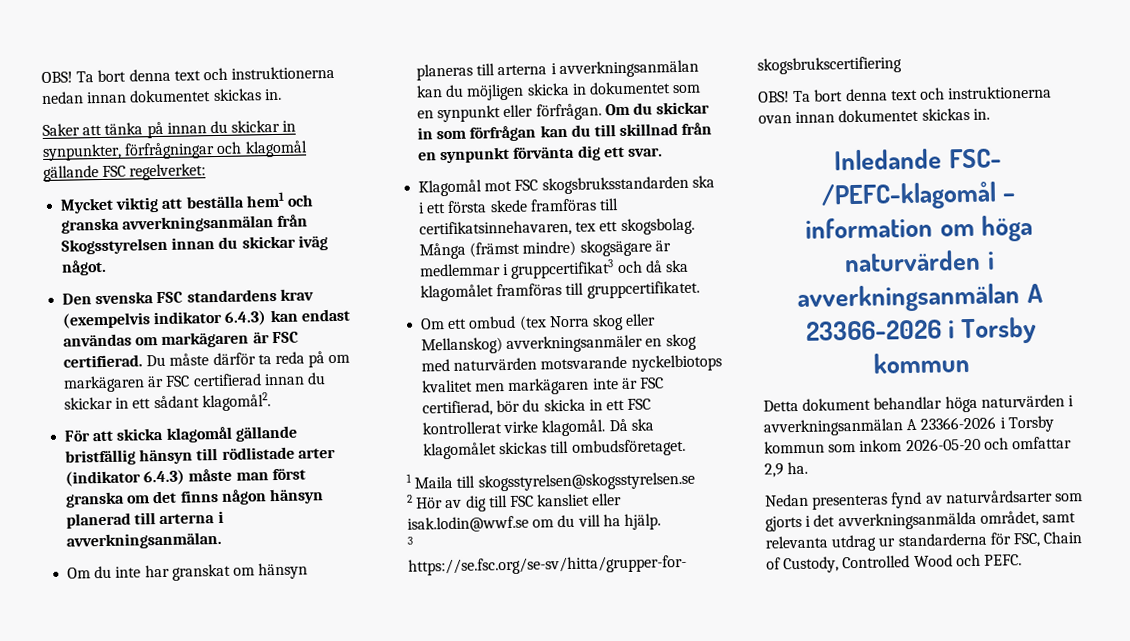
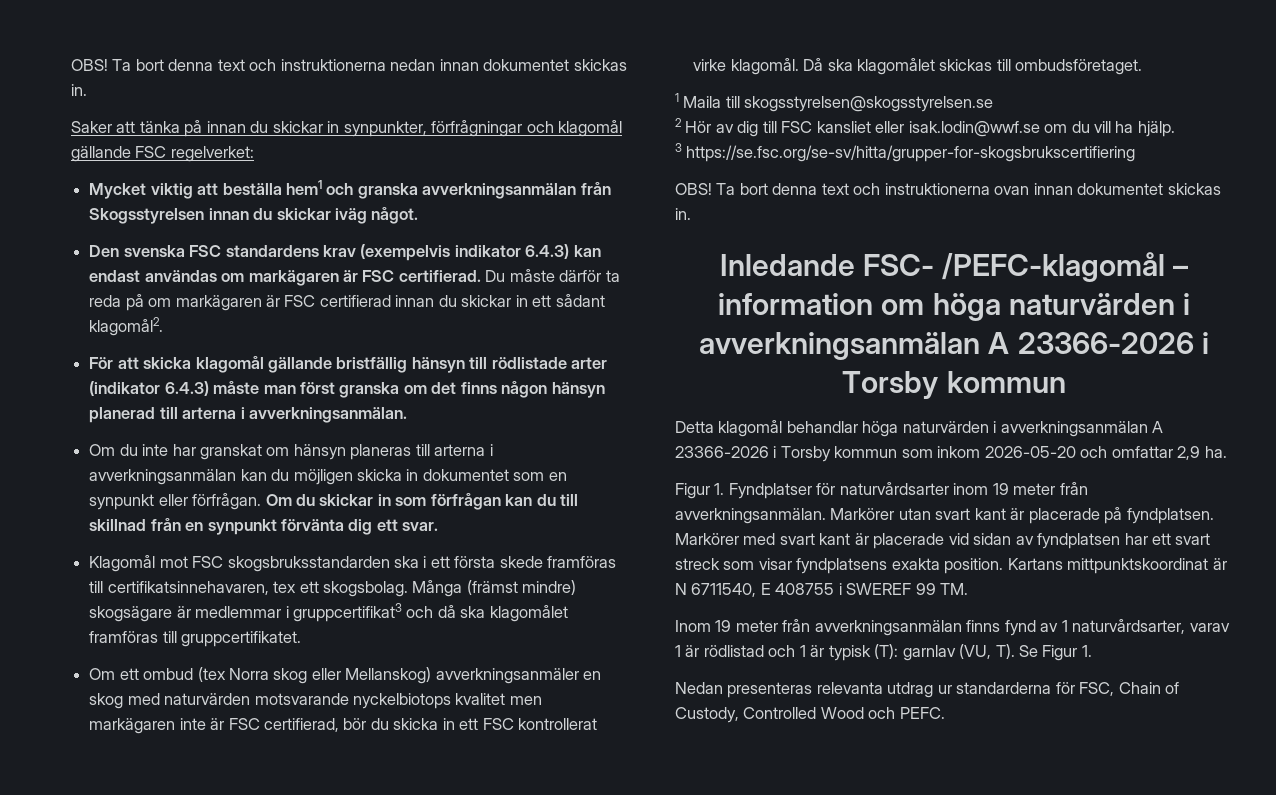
- Detta dokument behandlar höga naturvärden i avverkningsanmälan A 23366-2026 i Torsby kommun som inkom 2026-05-20 och omfattar 2,9 ha.
+ Detta klagomål behandlar höga naturvärden i avverkningsanmälan A 23366-2026 i Torsby kommun som inkom 2026-05-20 och omfattar 2,9 ha.
- Nedan presenteras fynd av naturvårdsarter som gjorts i det avverkningsanmälda området, samt relevanta utdrag ur standarderna för FSC, Chain of Custody, Controlled Wood och PEFC.
+ Figur 1. Fyndplatser för naturvårdsarter inom 19 meter från avverkningsanmälan. Markörer utan svart kant är placerade på fyndplatsen. Markörer med svart kant är placerade vid sidan av fyndplatsen har ett svart streck som visar fyndplatsens exakta position. Kartans mittpunktskoordinat är N 6711540, E 408755 i SWEREF 99 TM.
+ Inom 19 meter från avverkningsanmälan finns fynd av 1 naturvårdsarter, varav 1 är rödlistad och 1 är typisk (T): garnlav (VU, T). Se Figur 1.
+ Nedan presenteras relevanta utdrag ur standarderna för FSC, Chain of Custody, Controlled Wood och PEFC.

